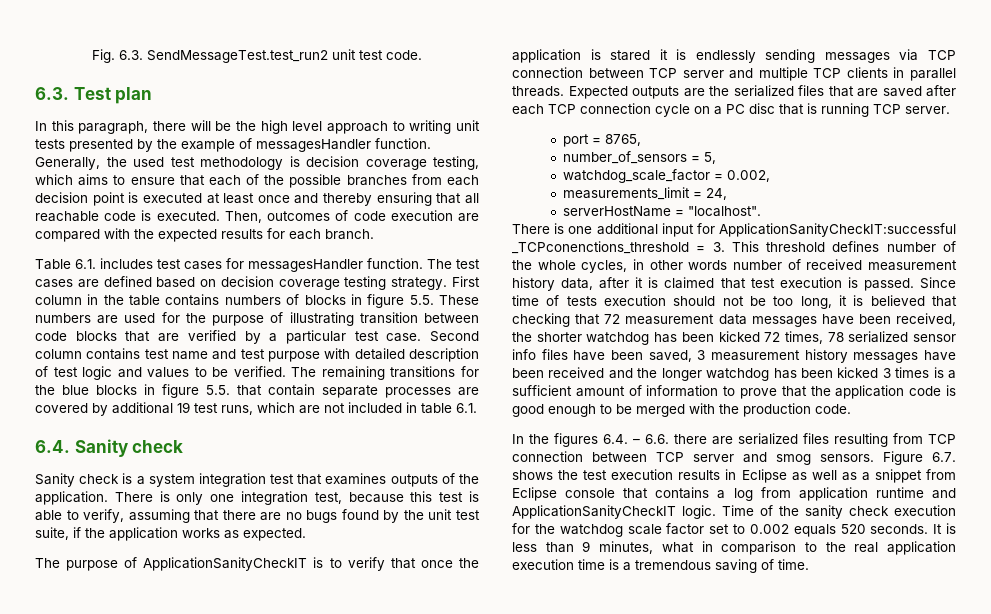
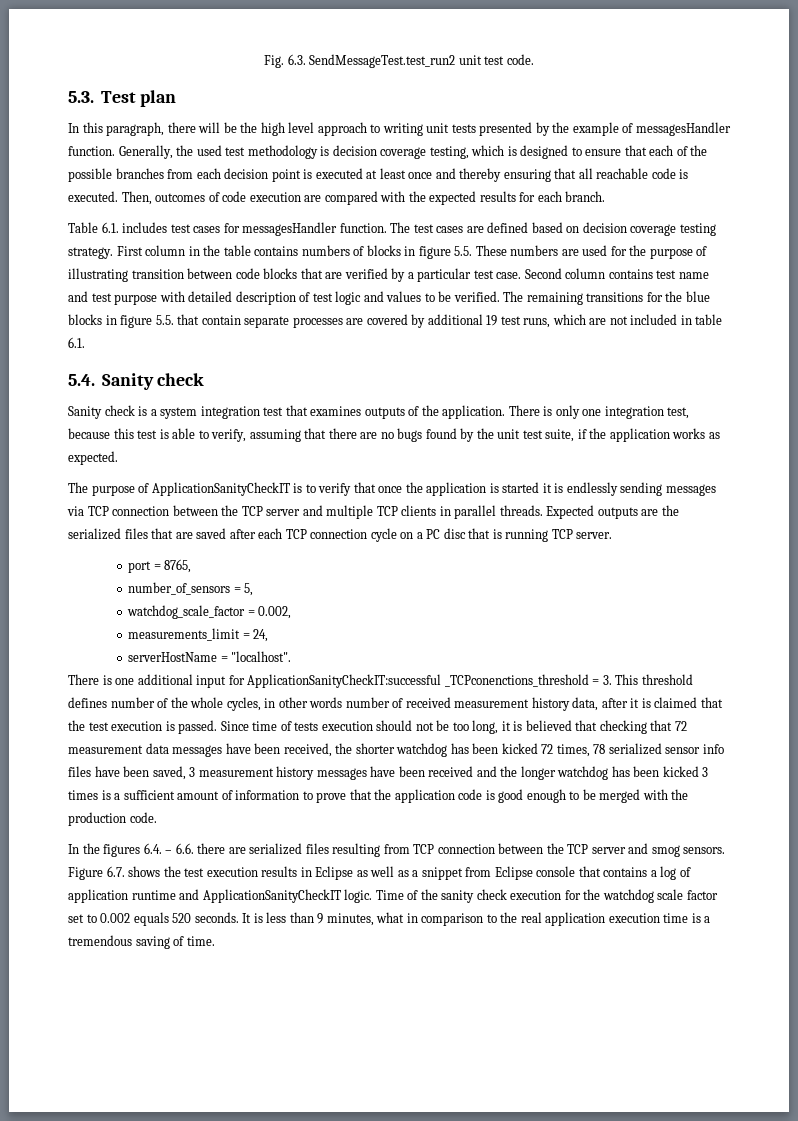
- 6.3. Test plan
+ 5.3. Test plan
- Generally, the used test methodology is decision coverage testing, which aims to ensure that each of the possible branches from each decision point is executed at least once and thereby ensuring that all reachable code is executed.
+ Generally, the used test methodology is decision coverage testing, which is designed to ensure that each of the possible branches from each decision point is executed at least once and thereby ensuring that all reachable code is executed.
- 6.4. Sanity check
+ 5.4. Sanity check
- The purpose of ApplicationSanityCheckIT is to verify that once the application is stared it is endlessly sending messages via TCP connection between TCP server and multiple TCP clients in parallel threads.
+ The purpose of ApplicationSanityCheckIT is to verify that once the application is started it is endlessly sending messages via TCP connection between the TCP server and multiple TCP clients in parallel threads.
- There is one additional input for ApplicationSanityCheckIT:successful _TCPconenctions_threshold = 3. This threshold defines number of the whole cycles, in other words number of received measurement history data, after it is claimed that test execution is passed.
+ There is one additional input for ApplicationSanityCheckIT:successful _TCPconenctions_threshold = 3. This threshold defines number of the whole cycles, in other words number of received measurement history data, after it is claimed that the test execution is passed.
- In the figures 6.4. – 6.6. there are serialized files resulting from TCP connection between TCP server and smog sensors.
+ In the figures 6.4. – 6.6. there are serialized files resulting from TCP connection between the TCP server and smog sensors.
- Figure 6.7. shows the test execution results in Eclipse as well as a snippet from Eclipse console that contains a log from application runtime and ApplicationSanityCheckIT logic.
+ Figure 6.7. shows the test execution results in Eclipse as well as a snippet from Eclipse console that contains a log of application runtime and ApplicationSanityCheckIT logic.

